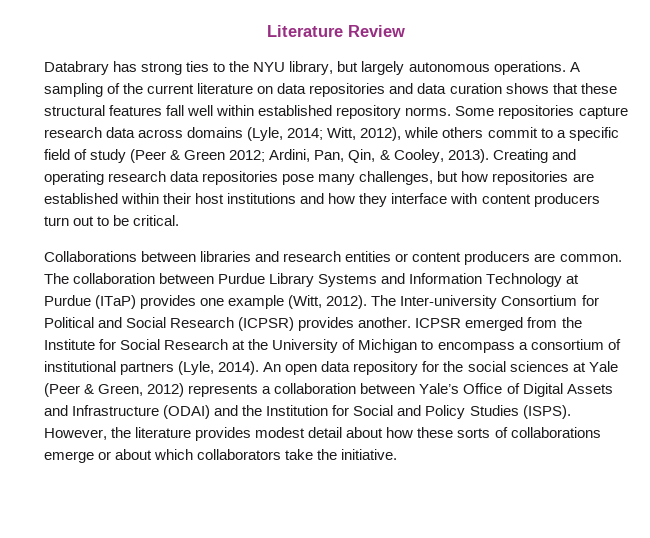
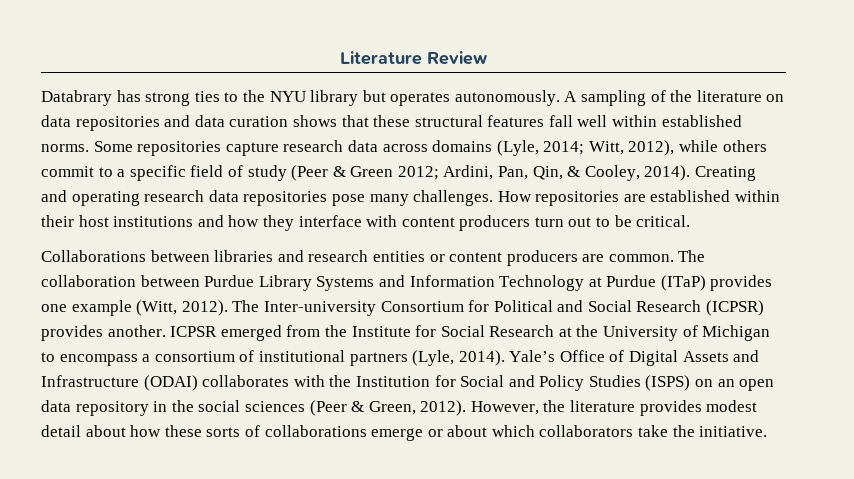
- Databrary has strong ties to the NYU library, but largely autonomous operations.
+ Databrary has strong ties to the NYU library but operates autonomously.
- A sampling of the current literature on data repositories and data curation shows that these structural features fall well within established repository norms.
+ A sampling of the literature on data repositories and data curation shows that these structural features fall well within established norms.
- Some repositories capture research data across domains (Lyle, 2014; Witt, 2012), while others commit to a specific field of study (Peer & Green 2012; Ardini, Pan, Qin, & Cooley, 2013).
+ Some repositories capture research data across domains (Lyle, 2014; Witt, 2012), while others commit to a specific field of study (Peer & Green 2012; Ardini, Pan, Qin, & Cooley, 2014).
- Creating and operating research data repositories pose many challenges, but how repositories are established within their host institutions and how they interface with content producers turn out to be critical.
+ Creating and operating research data repositories pose many challenges. How repositories are established within their host institutions and how they interface with content producers turn out to be critical.
- An open data repository for the social sciences at Yale (Peer & Green, 2012) represents a collaboration between Yale’s Office of Digital Assets and Infrastructure (ODAI) and the Institution for Social and Policy Studies (ISPS).
+ Yale’s Office of Digital Assets and Infrastructure (ODAI) collaborates with the Institution for Social and Policy Studies (ISPS) on an open data repository in the social sciences (Peer & Green, 2012).

